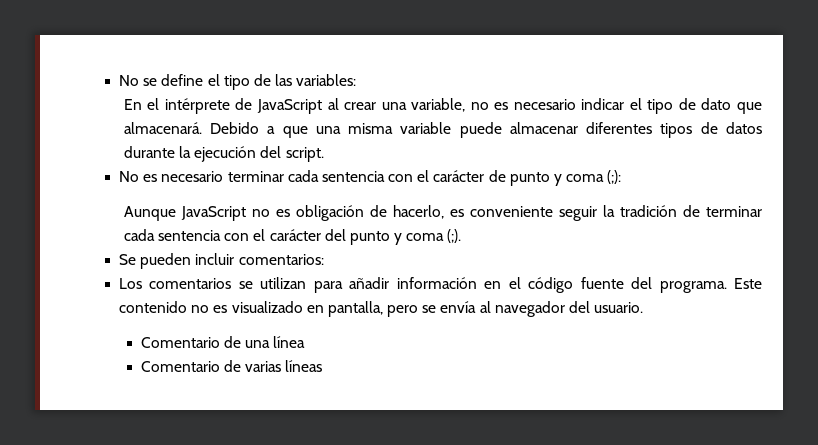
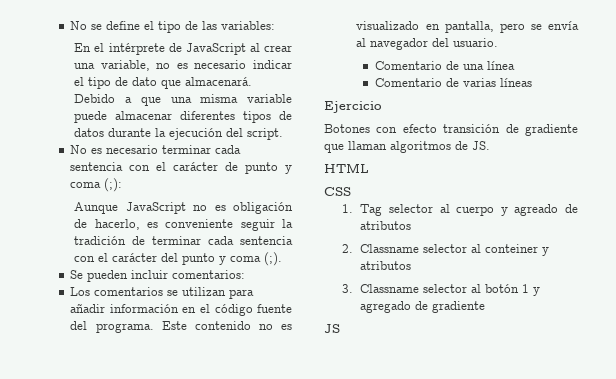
+ Ejercicio
+ Botones con efecto transición de gradiente que llaman algoritmos de JS.
+ HTML
+ CSS
+ 1. Tag selector al cuerpo y agreado de atributos
+ 2. Classname selector al conteiner y atributos
+ 3. Classname selector al botón 1 y agregado de gradiente
+ JS

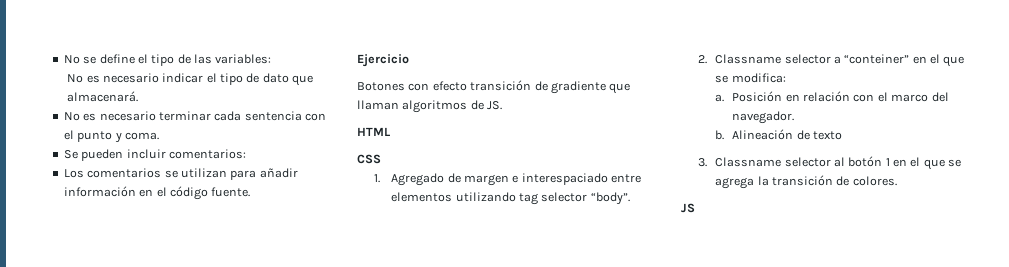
- En el intérprete de JavaScript al crear una variable, no es necesario indicar el tipo de dato que almacenará. Debido a que una misma variable puede almacenar diferentes tipos de datos durante la ejecución del script.
+ No es necesario indicar el tipo de dato que almacenará.
- No es necesario terminar cada sentencia con el carácter de punto y coma (;):
- Aunque JavaScript no es obligación de hacerlo, es conveniente seguir la tradición de terminar cada sentencia con el carácter del punto y coma (;).
+ No es necesario terminar cada sentencia con el punto y coma.
- Los comentarios se utilizan para añadir información en el código fuente del programa. Este contenido no es visualizado en pantalla, pero se envía al navegador del usuario.
- Comentario de una línea
- Comentario de varias líneas
+ Los comentarios se utilizan para añadir información en el código fuente.
- 1. Tag selector al cuerpo y agreado de atributos
- 2. Classname selector al conteiner y atributos
+ 1. Agregado de margen e interespaciado entre elementos utilizando tag selector “body”.
+ 2. Classname selector a “conteiner” en el que se modifica:
+ a. Posición en relación con el marco del navegador.
+ b. Alineación de texto
- 3. Classname selector al botón 1 y agregado de gradiente
+ 3. Classname selector al botón 1 en el que se agrega la transición de colores.

